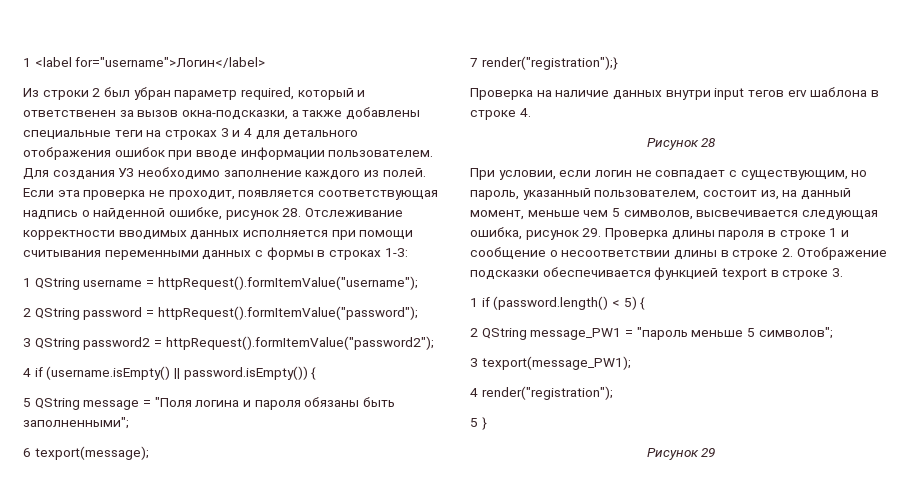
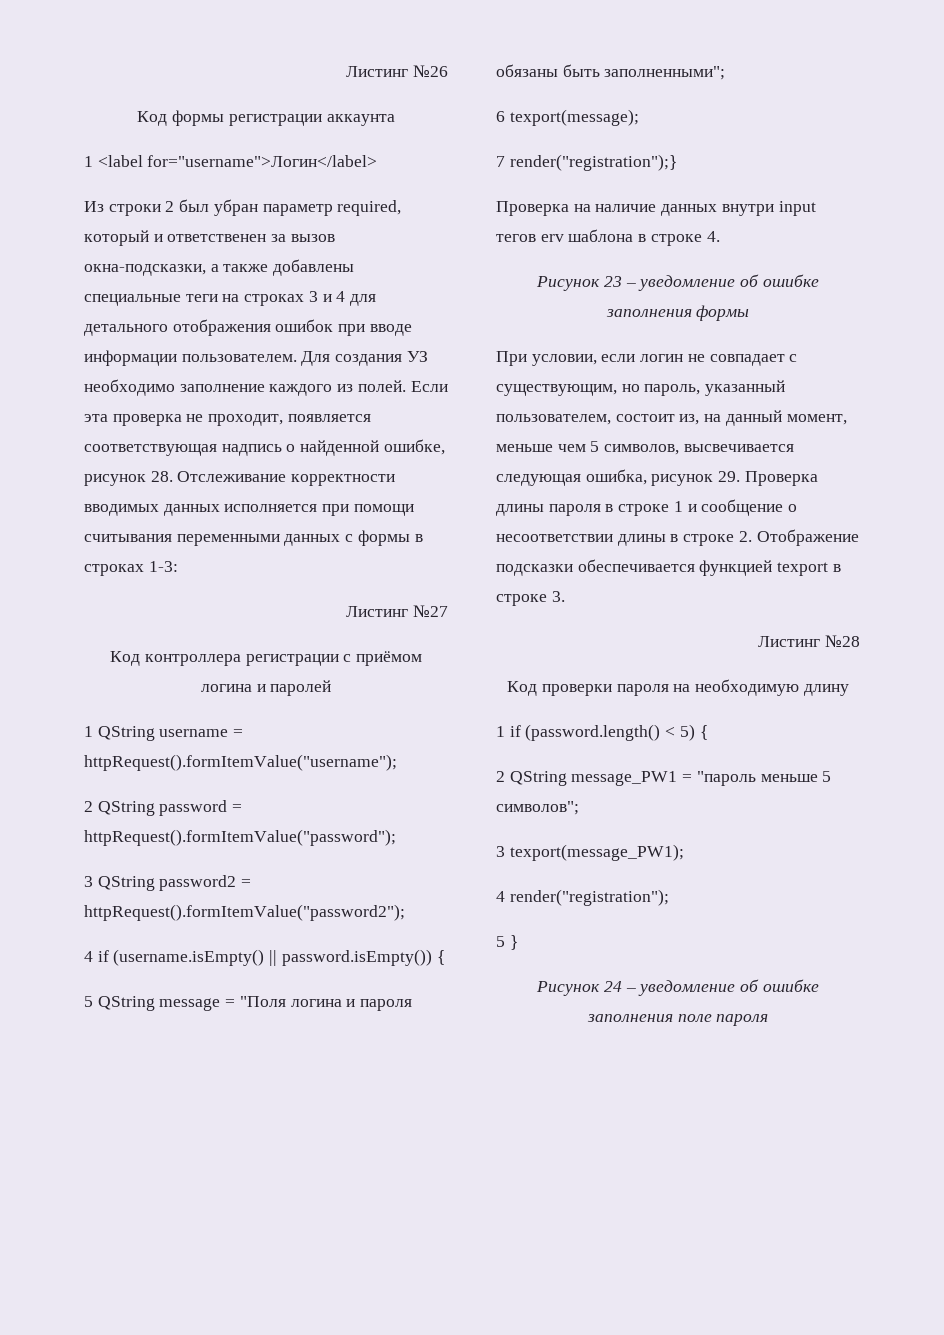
+ Листинг №26
+ Код формы регистрации аккаунта
+ Листинг №27
+ Код контроллера регистрации с приёмом логина и паролей
- Рисунок 28
+ Рисунок 23 – уведомление об ошибке заполнения формы
+ Листинг №28
+ Код проверки пароля на необходимую длину
- Рисунок 29
+ Рисунок 24 – уведомление об ошибке заполнения поле пароля

